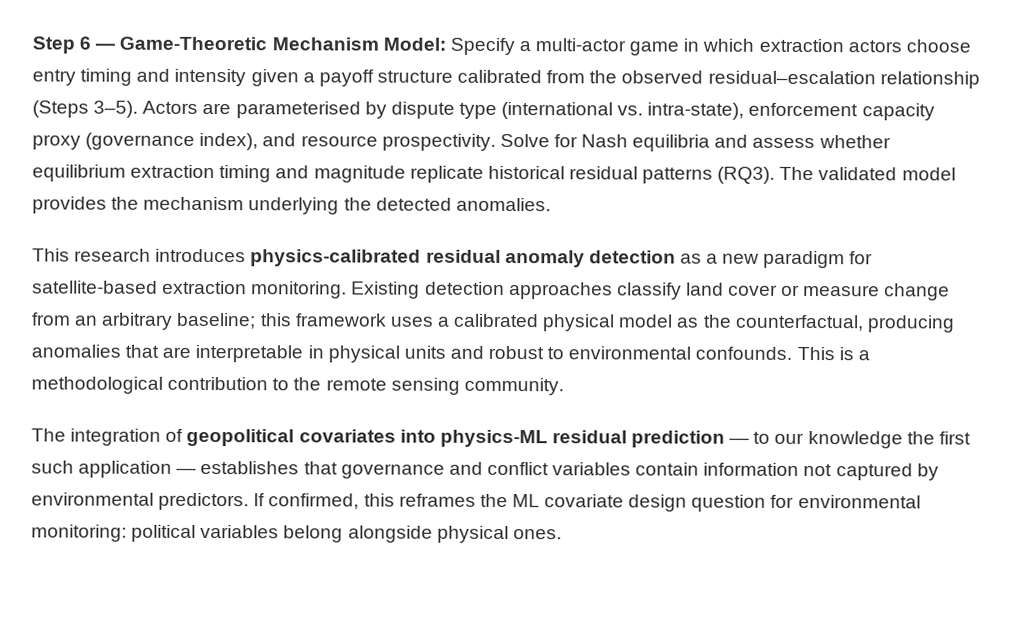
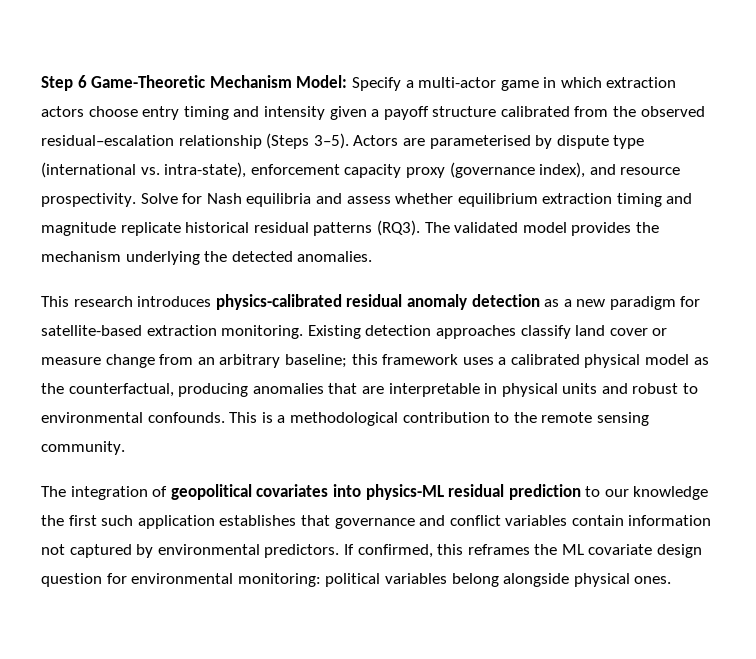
- Step 6 — Game-Theoretic Mechanism Model: Specify a multi-actor game in which extraction actors choose entry timing and intensity given a payoff structure calibrated from the observed residual–escalation relationship (Steps 3–5).
+ Step 6 Game-Theoretic Mechanism Model: Specify a multi-actor game in which extraction actors choose entry timing and intensity given a payoff structure calibrated from the observed residual–escalation relationship (Steps 3–5).
- The integration of geopolitical covariates into physics-ML residual prediction — to our knowledge the first such application — establishes that governance and conflict variables contain information not captured by environmental predictors.
+ The integration of geopolitical covariates into physics-ML residual prediction to our knowledge the first such application establishes that governance and conflict variables contain information not captured by environmental predictors.

